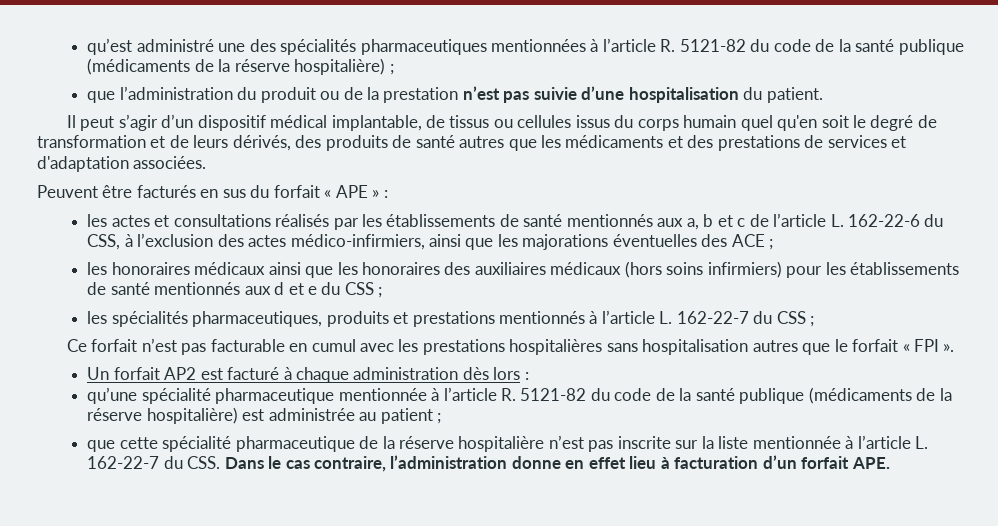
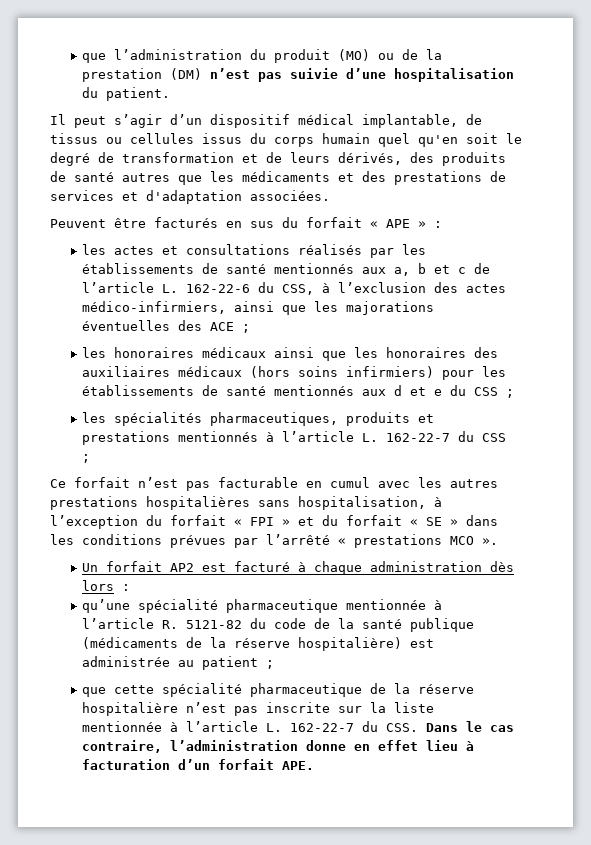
- qu’est administré une des spécialités pharmaceutiques mentionnées à l’article R. 5121-82 du code de la santé publique (médicaments de la réserve hospitalière) ;
- que l’administration du produit ou de la prestation n’est pas suivie d’une hospitalisation du patient.
+ que l’administration du produit (MO) ou de la prestation (DM) n’est pas suivie d’une hospitalisation du patient.
- Ce forfait n’est pas facturable en cumul avec les prestations hospitalières sans hospitalisation autres que le forfait « FPI ».
+ Ce forfait n’est pas facturable en cumul avec les autres prestations hospitalières sans hospitalisation, à l’exception du forfait « FPI » et du forfait « SE » dans les conditions prévues par l’arrêté « prestations MCO ».

